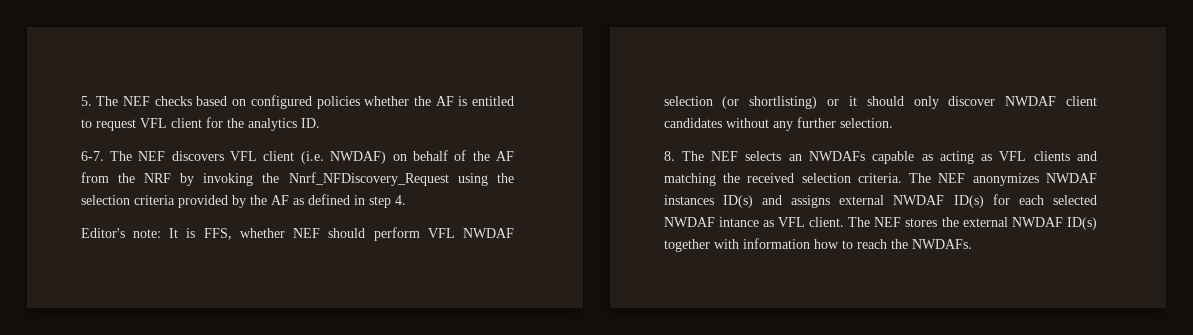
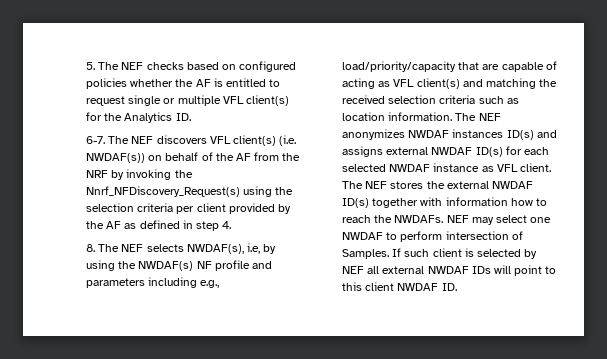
- 5. The NEF checks based on configured policies whether the AF is entitled to request VFL client for the analytics ID.
+ 5. The NEF checks based on configured policies whether the AF is entitled to request single or multiple VFL client(s) for the Analytics ID.
- The NEF discovers VFL client (i.e. NWDAF) on behalf of the AF from the NRF by invoking the Nnrf_NFDiscovery_Request using the selection criteria provided by the AF as defined in step 4.
+ The NEF discovers VFL client(s) (i.e. NWDAF(s)) on behalf of the AF from the NRF by invoking the Nnrf_NFDiscovery_Request(s) using the selection criteria per client provided by the AF as defined in step 4.
- Editor's note: It is FFS, whether NEF should perform VFL NWDAF selection (or shortlisting) or it should only discover NWDAF client candidates without any further selection.
- 8. The NEF selects an NWDAFs capable as acting as VFL clients and matching the received selection criteria.
+ 8. The NEF selects NWDAF(s), i.e, by using the NWDAF(s) NF profile and parameters including e.g., load/priority/capacity that are capable of acting as VFL client(s) and matching the received selection criteria such as location information.
- The NEF anonymizes NWDAF instances ID(s) and assigns external NWDAF ID(s) for each selected NWDAF intance as VFL client.
+ The NEF anonymizes NWDAF instances ID(s) and assigns external NWDAF ID(s) for each selected NWDAF instance as VFL client.
+ NEF may select one NWDAF to perform intersection of Samples. If such client is selected by NEF all external NWDAF IDs will point to this client NWDAF ID.

